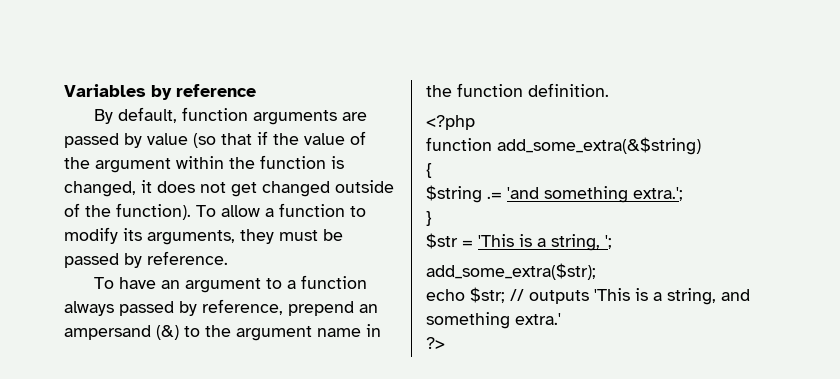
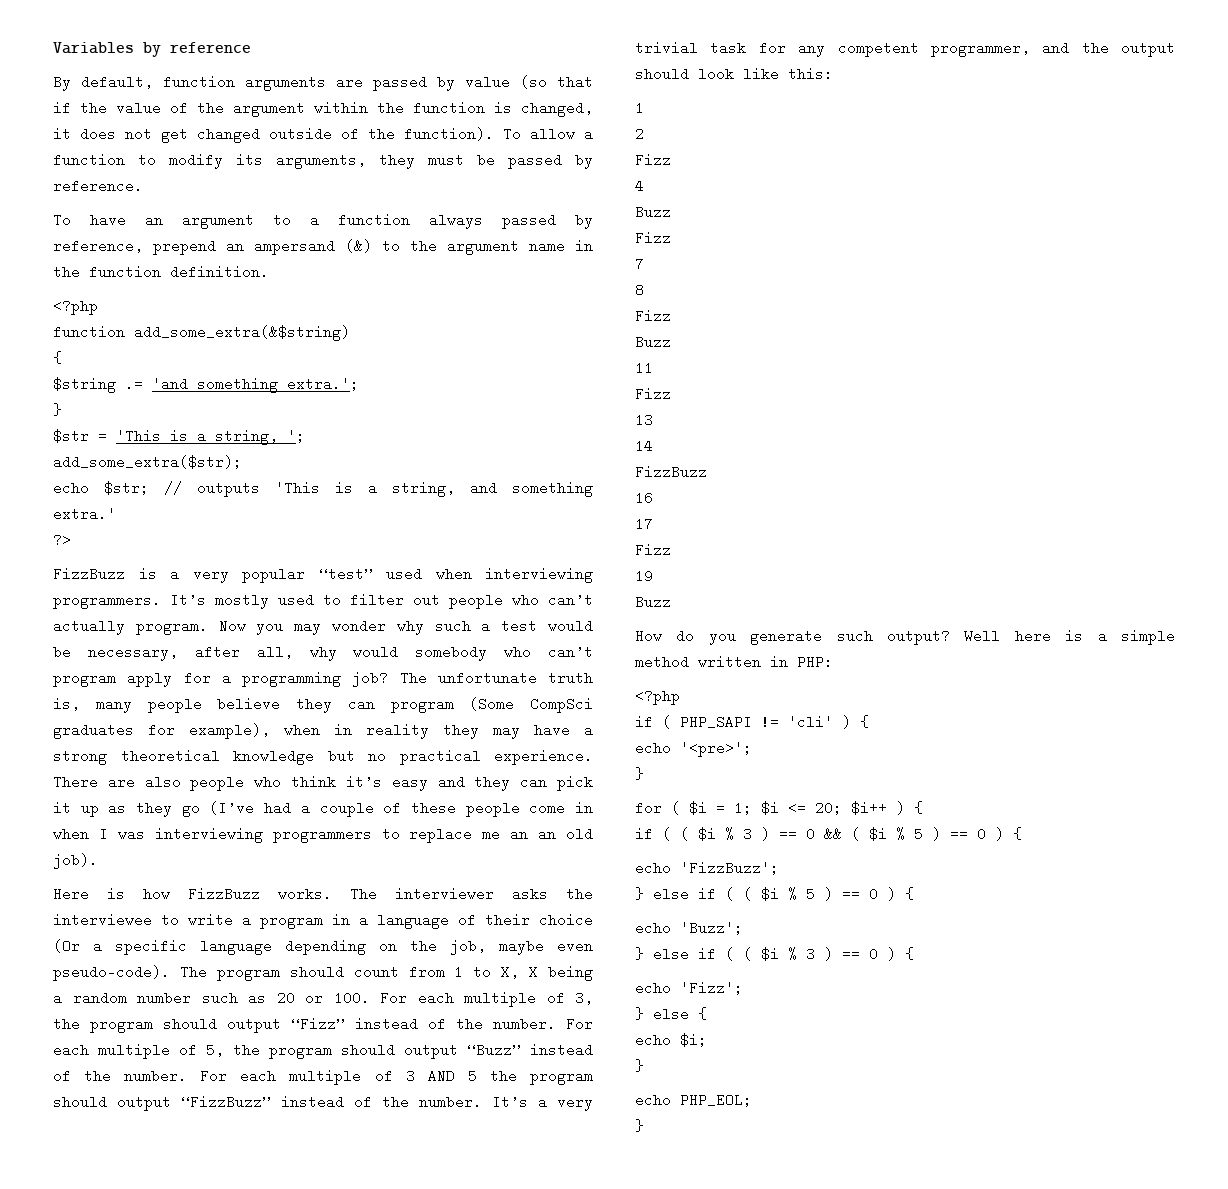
+ FizzBuzz is a very popular “test” used when interviewing programmers. It’s mostly used to filter out people who can’t actually program. Now you may wonder why such a test would be necessary, after all, why would somebody who can’t program apply for a programming job? The unfortunate truth is, many people believe they can program (Some CompSci graduates for example), when in reality they may have a strong theoretical knowledge but no practical experience. There are also people who think it’s easy and they can pick it up as they go (I’ve had a couple of these people come in when I was interviewing programmers to replace me an an old job).
+ Here is how FizzBuzz works. The interviewer asks the interviewee to write a program in a language of their choice (Or a specific language depending on the job, maybe even pseudo-code). The program should count from 1 to X, X being a random number such as 20 or 100. For each multiple of 3, the program should output “Fizz” instead of the number. For each multiple of 5, the program should output “Buzz” instead of the number. For each multiple of 3 AND 5 the program should output “FizzBuzz” instead of the number. It’s a very trivial task for any competent programmer, and the output should look like this:
+ 1
+ 2
+ Fizz
+ 4
+ Buzz
+ Fizz
+ 7
+ 8
+ Fizz
+ Buzz
+ 11
+ Fizz
+ 13
+ 14
+ FizzBuzz
+ 16
+ 17
+ Fizz
+ 19
+ Buzz
+ How do you generate such output? Well here is a simple method written in PHP:
+ <?php
+ if ( PHP_SAPI != 'cli' ) {
+ echo '<pre>';
+ }
+ for ( $i = 1; $i <= 20; $i++ ) {
+ if ( ( $i % 3 ) == 0 && ( $i % 5 ) == 0 ) {
+ echo 'FizzBuzz';
+ } else if ( ( $i % 5 ) == 0 ) {
+ echo 'Buzz';
+ } else if ( ( $i % 3 ) == 0 ) {
+ echo 'Fizz';
+ } else {
+ echo $i;
+ }
+ echo PHP_EOL;
+ }

